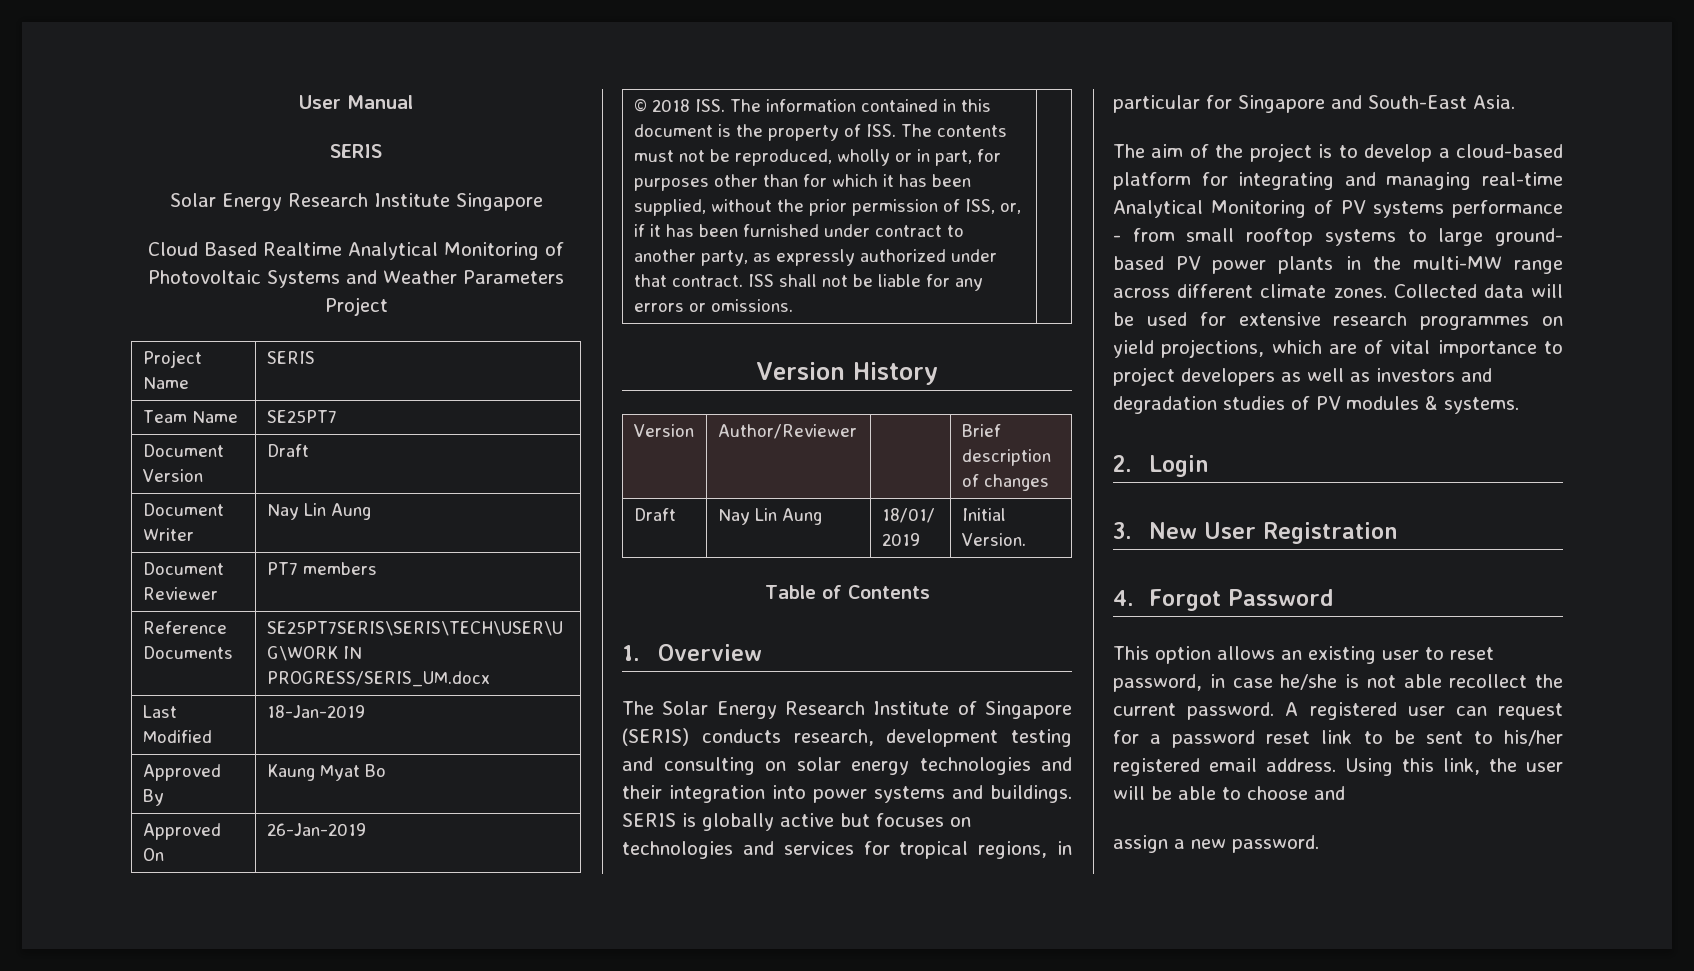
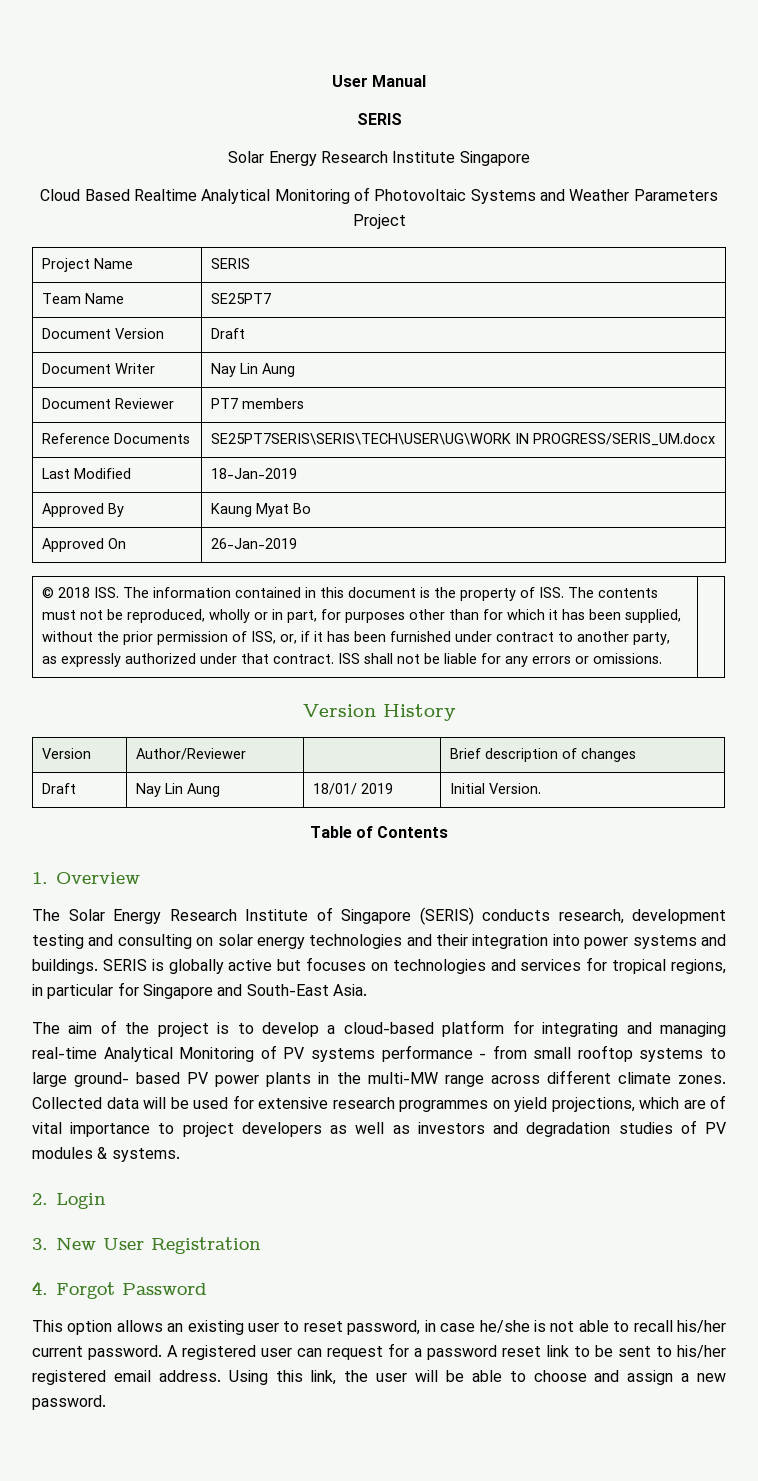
- This option allows an existing user to reset password, in case he/she is not able recollect the current password.
+ This option allows an existing user to reset password, in case he/she is not able to recall his/her current password.
- Using this link, the user will be able to choose and
- assign a new password.
+ Using this link, the user will be able to choose and assign a new password.

